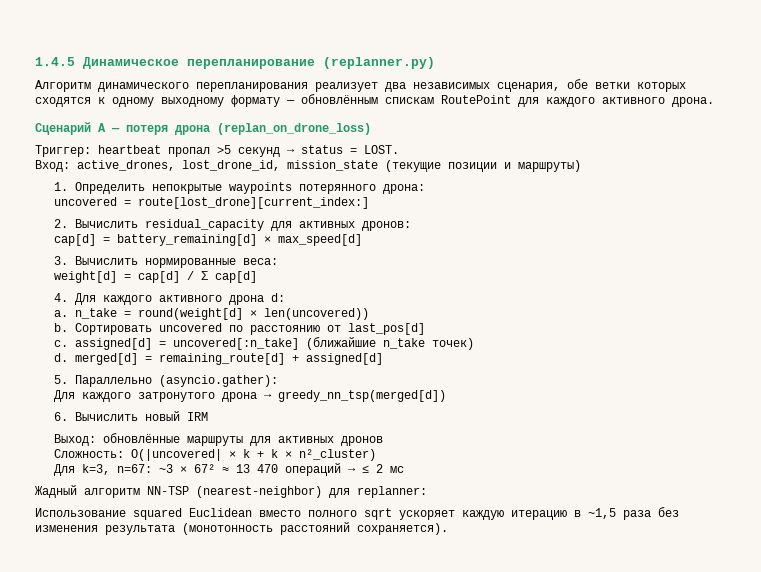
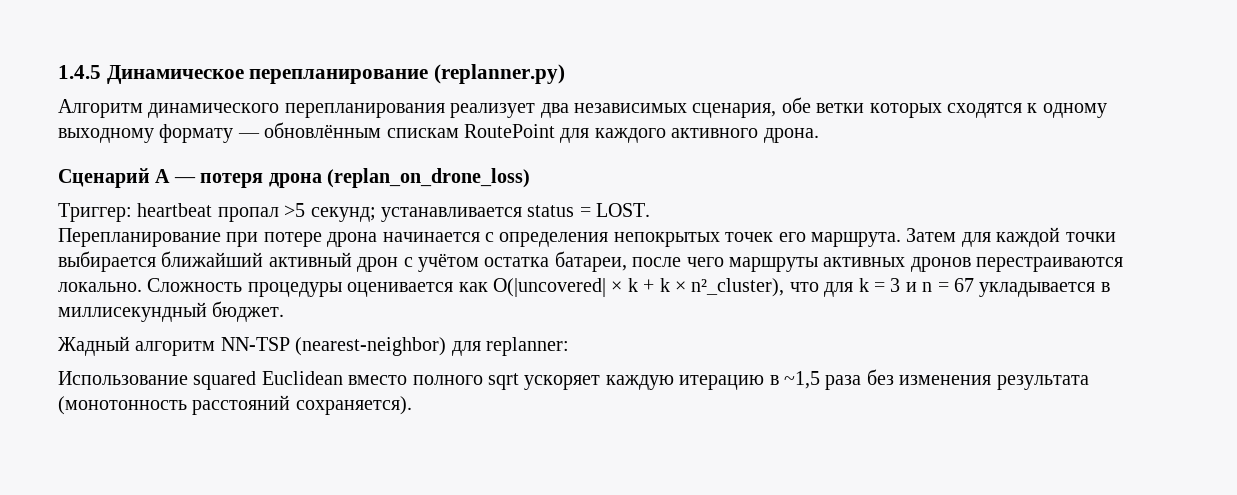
- Триггер: heartbeat пропал >5 секунд → status = LOST.
+ Триггер: heartbeat пропал >5 секунд; устанавливается status = LOST.
- Вход: active_drones, lost_drone_id, mission_state (текущие позиции и маршруты)
- 1. Определить непокрытые waypoints потерянного дрона:
- uncovered = route[lost_drone][current_index:]
- 2. Вычислить residual_capacity для активных дронов:
- cap[d] = battery_remaining[d] × max_speed[d]
- 3. Вычислить нормированные веса:
- weight[d] = cap[d] / Σ cap[d]
- 4. Для каждого активного дрона d:
- a. n_take = round(weight[d] × len(uncovered))
- b. Сортировать uncovered по расстоянию от last_pos[d]
- c. assigned[d] = uncovered[:n_take] (ближайшие n_take точек)
- d. merged[d] = remaining_route[d] + assigned[d]
- 5. Параллельно (asyncio.gather):
- Для каждого затронутого дрона → greedy_nn_tsp(merged[d])
- 6. Вычислить новый IRM
- Выход: обновлённые маршруты для активных дронов
- Сложность: O(|uncovered| × k + k × n²_cluster)
- Для k=3, n=67: ~3 × 67² ≈ 13 470 операций → ≤ 2 мс
+ Перепланирование при потере дрона начинается с определения непокрытых точек его маршрута. Затем для каждой точки выбирается ближайший активный дрон с учётом остатка батареи, после чего маршруты активных дронов перестраиваются локально. Сложность процедуры оценивается как O(|uncovered| × k + k × n²_cluster), что для k = 3 и n = 67 укладывается в миллисекундный бюджет.

